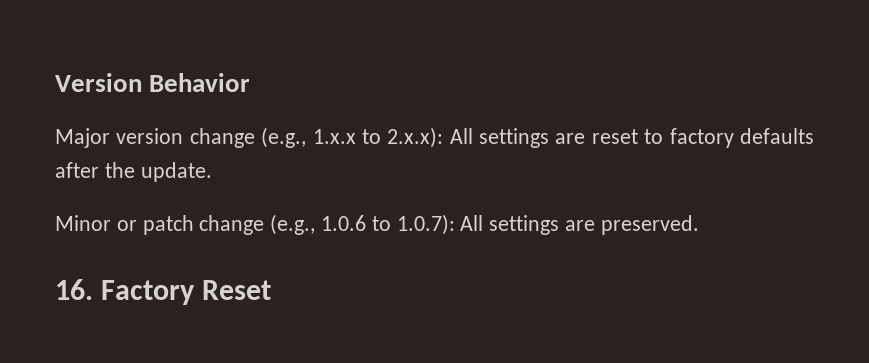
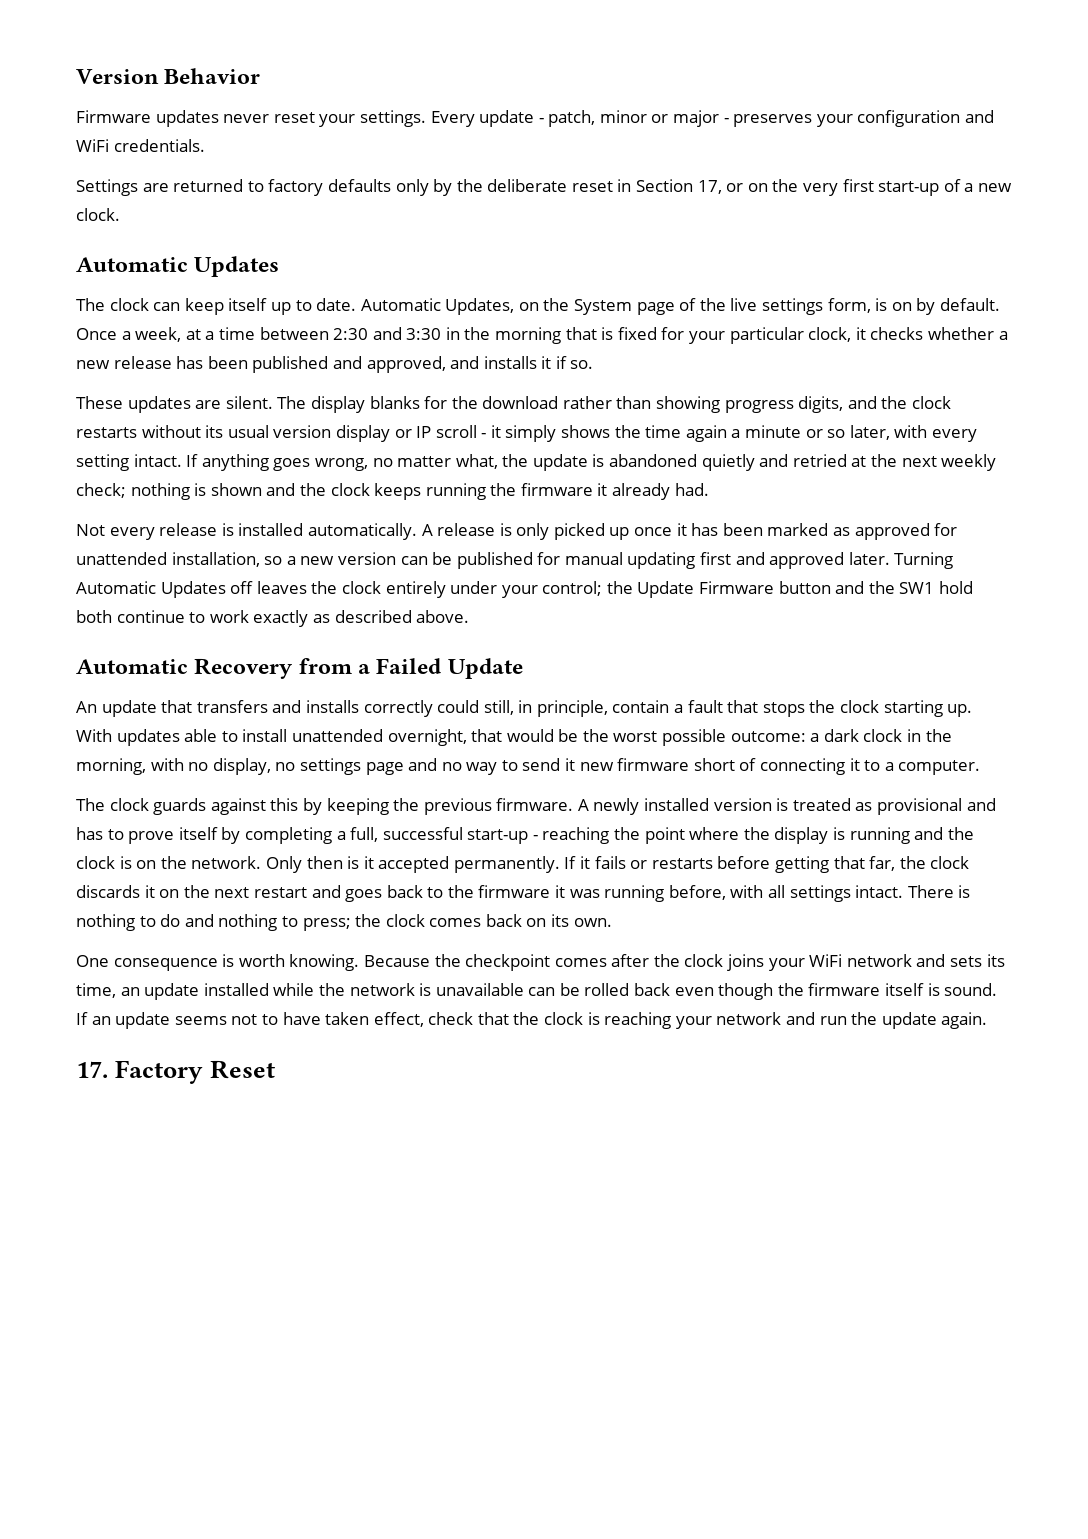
- Major version change (e.g., 1.x.x to 2.x.x): All settings are reset to factory defaults after the update.
- Minor or patch change (e.g., 1.0.6 to 1.0.7): All settings are preserved.
- 16. Factory Reset
+ Firmware updates never reset your settings. Every update - patch, minor or major - preserves your configuration and WiFi credentials.
+ Settings are returned to factory defaults only by the deliberate reset in Section 17, or on the very first start-up of a new clock.
+ Automatic Updates
+ The clock can keep itself up to date. Automatic Updates, on the System page of the live settings form, is on by default. Once a week, at a time between 2:30 and 3:30 in the morning that is fixed for your particular clock, it checks whether a new release has been published and approved, and installs it if so.
+ These updates are silent. The display blanks for the download rather than showing progress digits, and the clock restarts without its usual version display or IP scroll - it simply shows the time again a minute or so later, with every setting intact. If anything goes wrong, no matter what, the update is abandoned quietly and retried at the next weekly check; nothing is shown and the clock keeps running the firmware it already had.
+ Not every release is installed automatically. A release is only picked up once it has been marked as approved for unattended installation, so a new version can be published for manual updating first and approved later. Turning Automatic Updates off leaves the clock entirely under your control; the Update Firmware button and the SW1 hold both continue to work exactly as described above.
+ Automatic Recovery from a Failed Update
+ An update that transfers and installs correctly could still, in principle, contain a fault that stops the clock starting up. With updates able to install unattended overnight, that would be the worst possible outcome: a dark clock in the morning, with no display, no settings page and no way to send it new firmware short of connecting it to a computer.
+ The clock guards against this by keeping the previous firmware. A newly installed version is treated as provisional and has to prove itself by completing a full, successful start-up - reaching the point where the display is running and the clock is on the network. Only then is it accepted permanently. If it fails or restarts before getting that far, the clock discards it on the next restart and goes back to the firmware it was running before, with all settings intact. There is nothing to do and nothing to press; the clock comes back on its own.
+ One consequence is worth knowing. Because the checkpoint comes after the clock joins your WiFi network and sets its time, an update installed while the network is unavailable can be rolled back even though the firmware itself is sound. If an update seems not to have taken effect, check that the clock is reaching your network and run the update again.
+ 17. Factory Reset

